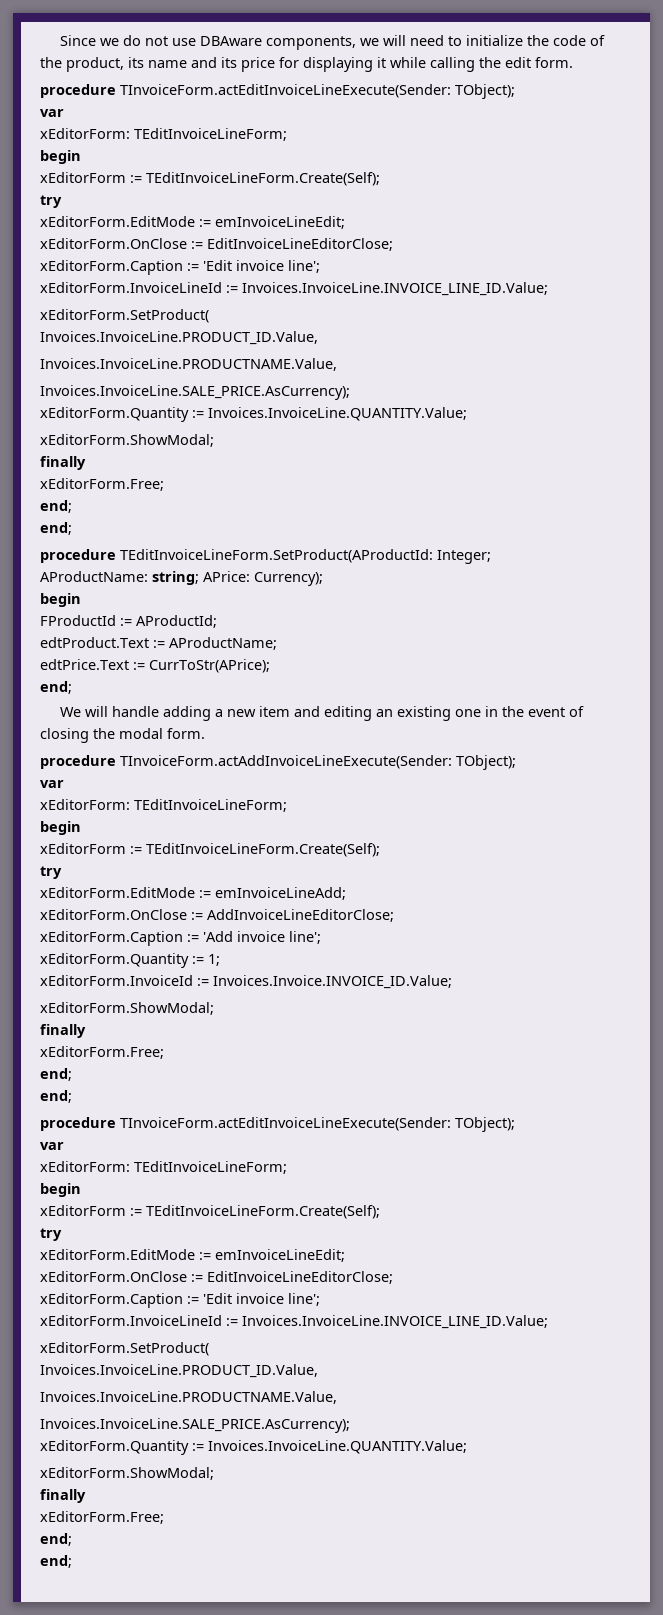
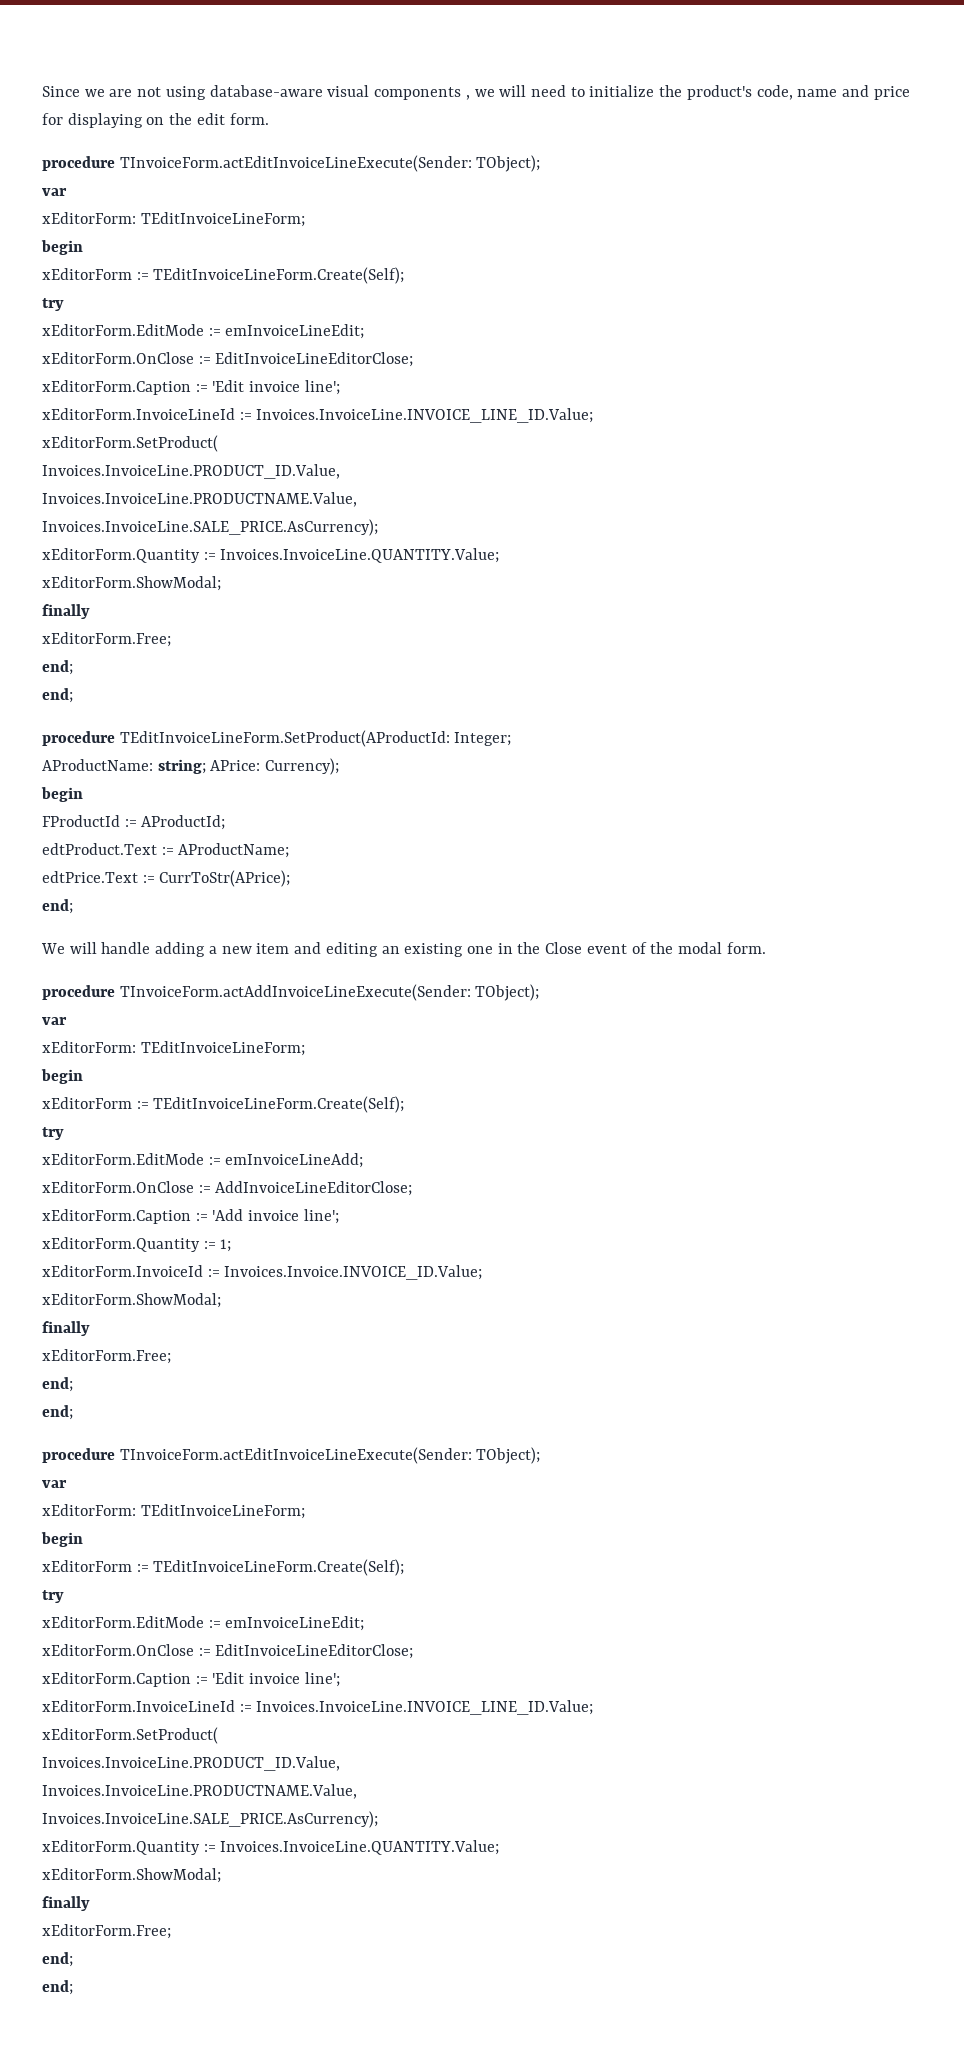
- Since we do not use DBAware components, we will need to initialize the code of the product, its name and its price for displaying it while calling the edit form.
+ Since we are not using database-aware visual components , we will need to initialize the product's code, name and price for displaying on the edit form.
- We will handle adding a new item and editing an existing one in the event of closing the modal form.
+ We will handle adding a new item and editing an existing one in the Close event of the modal form.

